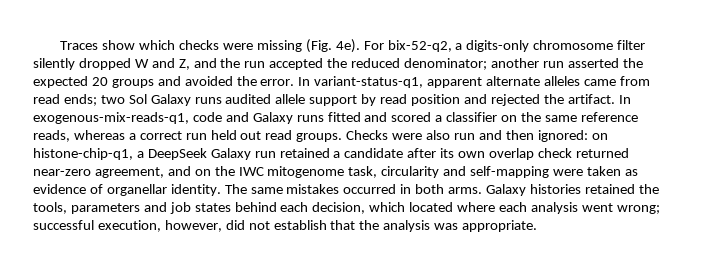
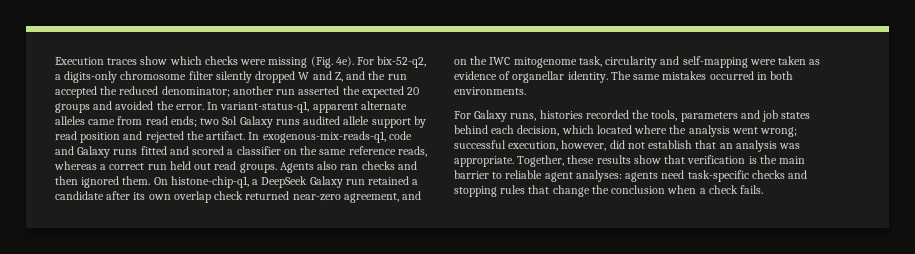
- Traces show which checks were missing (Fig. 4e).
+ Execution traces show which checks were missing (Fig. 4e).
- Checks were also run and then ignored: on histone-chip-q1, a DeepSeek Galaxy run retained a candidate after its own overlap check returned near-zero agreement, and on the IWC mitogenome task, circularity and self-mapping were taken as evidence of organellar identity.
+ Agents also ran checks and then ignored them. On histone-chip-q1, a DeepSeek Galaxy run retained a candidate after its own overlap check returned near-zero agreement, and on the IWC mitogenome task, circularity and self-mapping were taken as evidence of organellar identity.
- The same mistakes occurred in both arms. Galaxy histories retained the tools, parameters and job states behind each decision, which located where each analysis went wrong; successful execution, however, did not establish that the analysis was appropriate.
+ The same mistakes occurred in both environments.
+ For Galaxy runs, histories recorded the tools, parameters and job states behind each decision, which located where the analysis went wrong; successful execution, however, did not establish that an analysis was appropriate.
+ Together, these results show that verification is the main barrier to reliable agent analyses: agents need task-specific checks and stopping rules that change the conclusion when a check fails.

